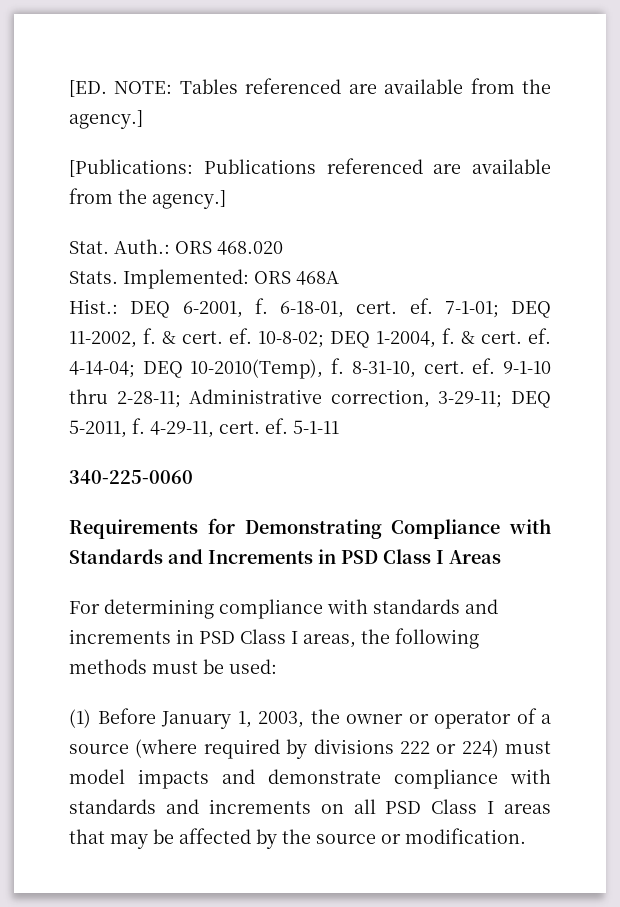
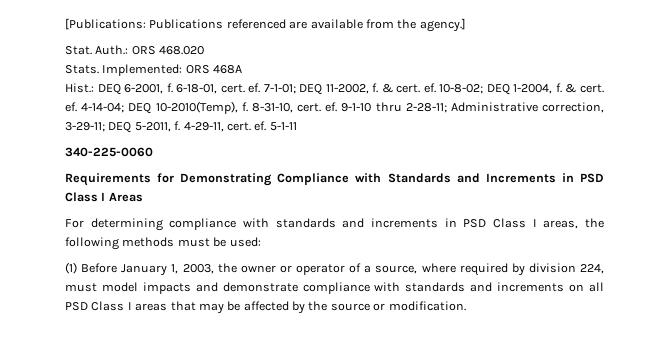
- [ED. NOTE: Tables referenced are available from the agency.]
- (1) Before January 1, 2003, the owner or operator of a source (where required by divisions 222 or 224) must model impacts and demonstrate compliance with standards and increments on all PSD Class I areas that may be affected by the source or modification.
+ (1) Before January 1, 2003, the owner or operator of a source, where required by division 224, must model impacts and demonstrate compliance with standards and increments on all PSD Class I areas that may be affected by the source or modification.

